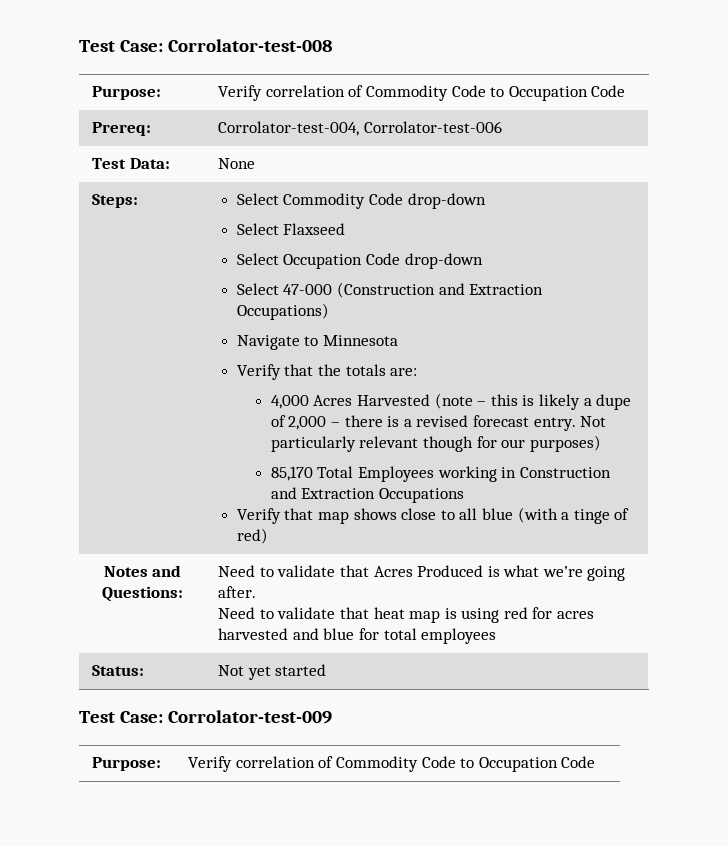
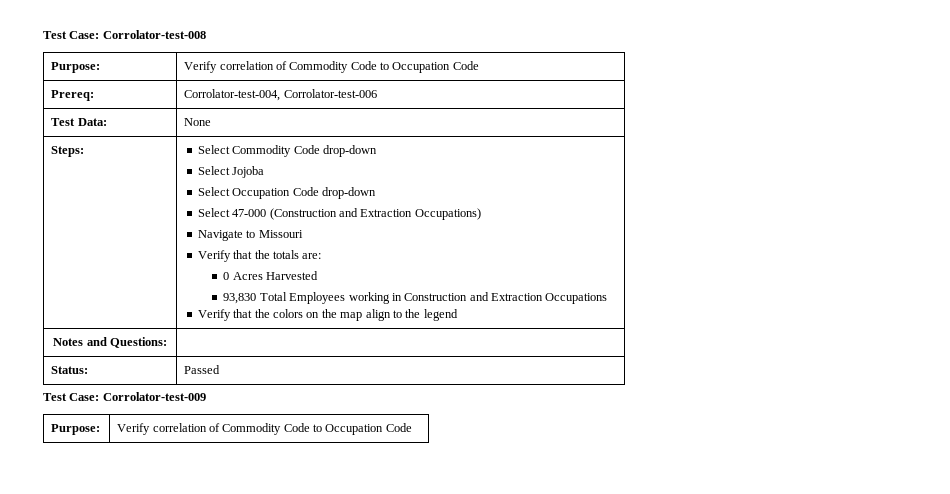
- Select Flaxseed
+ Select Jojoba
- Navigate to Minnesota
+ Navigate to Missouri
- 4,000 Acres Harvested (note – this is likely a dupe of 2,000 – there is a revised forecast entry. Not particularly relevant though for our purposes)
- 85,170 Total Employees working in Construction and Extraction Occupations
+ 0 Acres Harvested
+ 93,830 Total Employees working in Construction and Extraction Occupations
- Verify that map shows close to all blue (with a tinge of red)
- Notes and Questions: | Need to validate that Acres Produced is what we’re going after.
- Need to validate that heat map is using red for acres harvested and blue for total employees
- Status: | Not yet started
+ Verify that the colors on the map align to the legend
+ Notes and Questions: |
+ Status: | Passed

